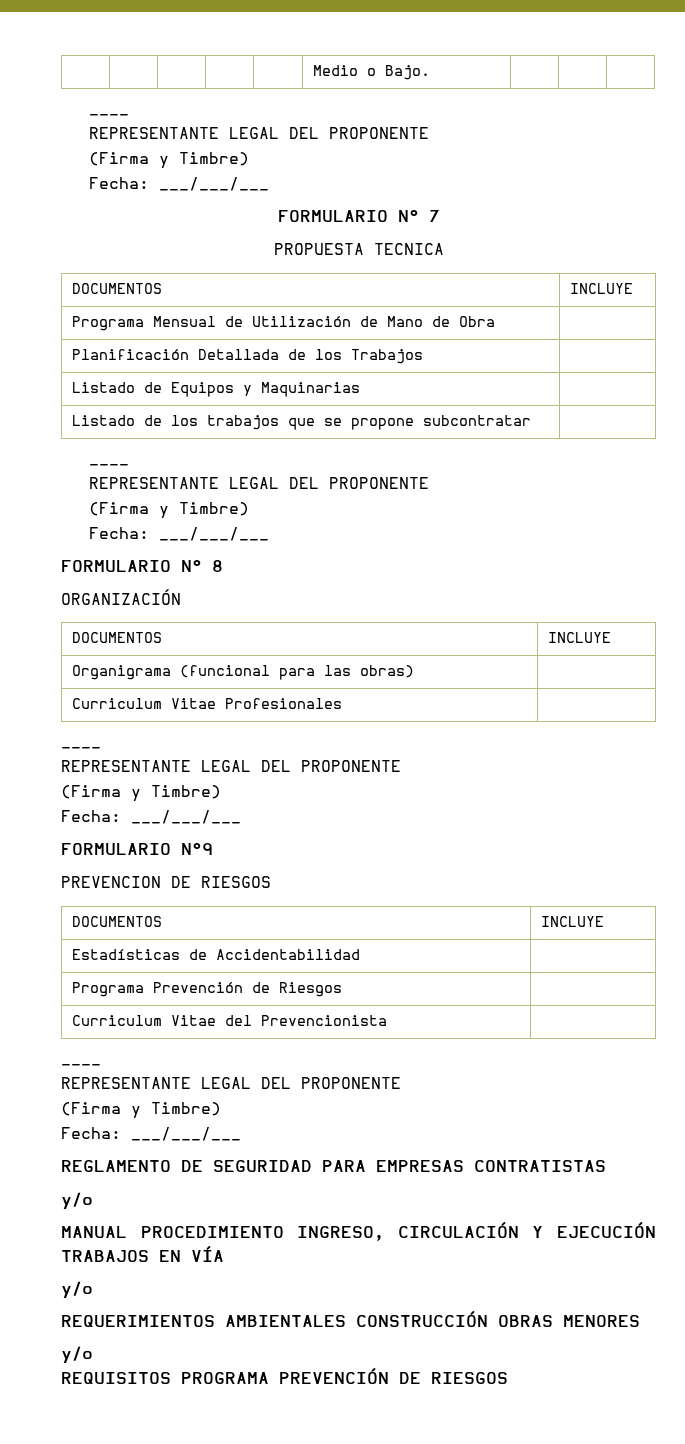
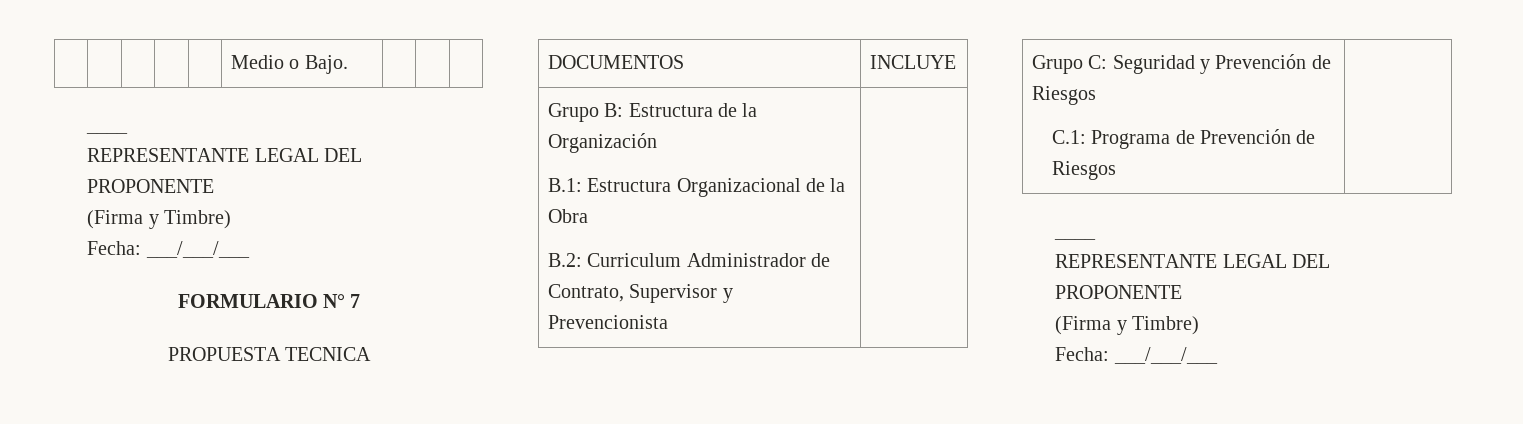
- Programa Mensual de Utilización de Mano de Obra |
- Planificación Detallada de los Trabajos |
- Listado de Equipos y Maquinarias |
- Listado de los trabajos que se propone subcontratar |
+ Grupo B: Estructura de la Organización
+ B.1: Estructura Organizacional de la Obra
+ B.2: Curriculum Administrador de Contrato, Supervisor y Prevencionista |
+ Grupo C: Seguridad y Prevención de Riesgos
+ C.1: Programa de Prevención de Riesgos |
- FORMULARIO N° 8
- ORGANIZACIÓN
- DOCUMENTOS | INCLUYE
- Organigrama (funcional para las obras) |
- Curriculum Vitae Profesionales |
- ____
- REPRESENTANTE LEGAL DEL PROPONENTE
- (Firma y Timbre)
- Fecha: ___/___/___
- FORMULARIO N°9
- PREVENCION DE RIESGOS
- DOCUMENTOS | INCLUYE
- Estadísticas de Accidentabilidad |
- Programa Prevención de Riesgos |
- Curriculum Vitae del Prevencionista |
- ____
- REPRESENTANTE LEGAL DEL PROPONENTE
- (Firma y Timbre)
- Fecha: ___/___/___
- REGLAMENTO DE SEGURIDAD PARA EMPRESAS CONTRATISTAS
- y/o
- MANUAL PROCEDIMIENTO INGRESO, CIRCULACIÓN Y EJECUCIÓN TRABAJOS EN VÍA
- y/o
- REQUERIMIENTOS AMBIENTALES CONSTRUCCIÓN OBRAS MENORES
- y/o
- REQUISITOS PROGRAMA PREVENCIÓN DE RIESGOS

